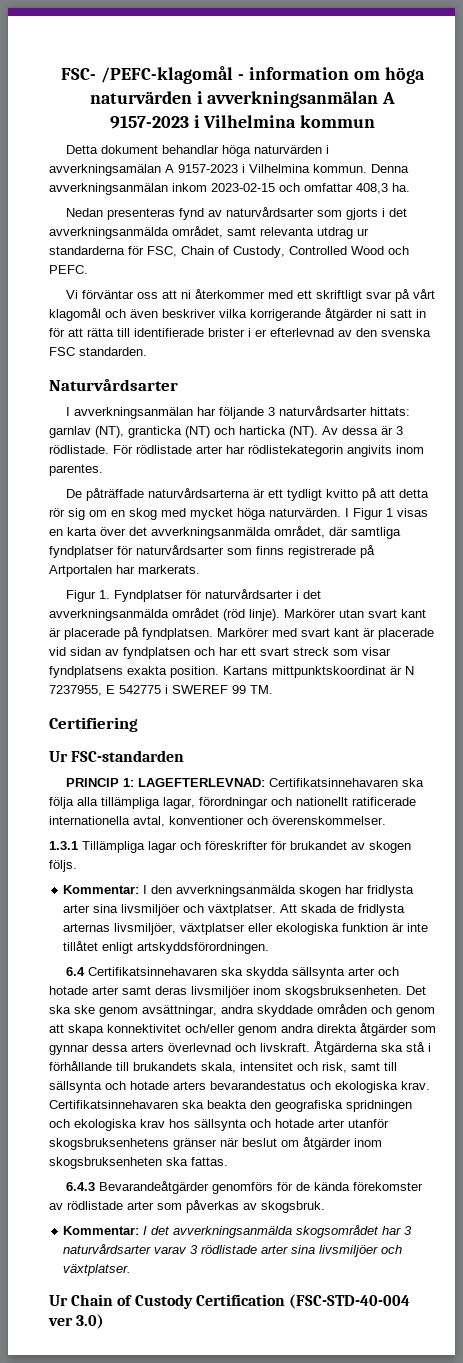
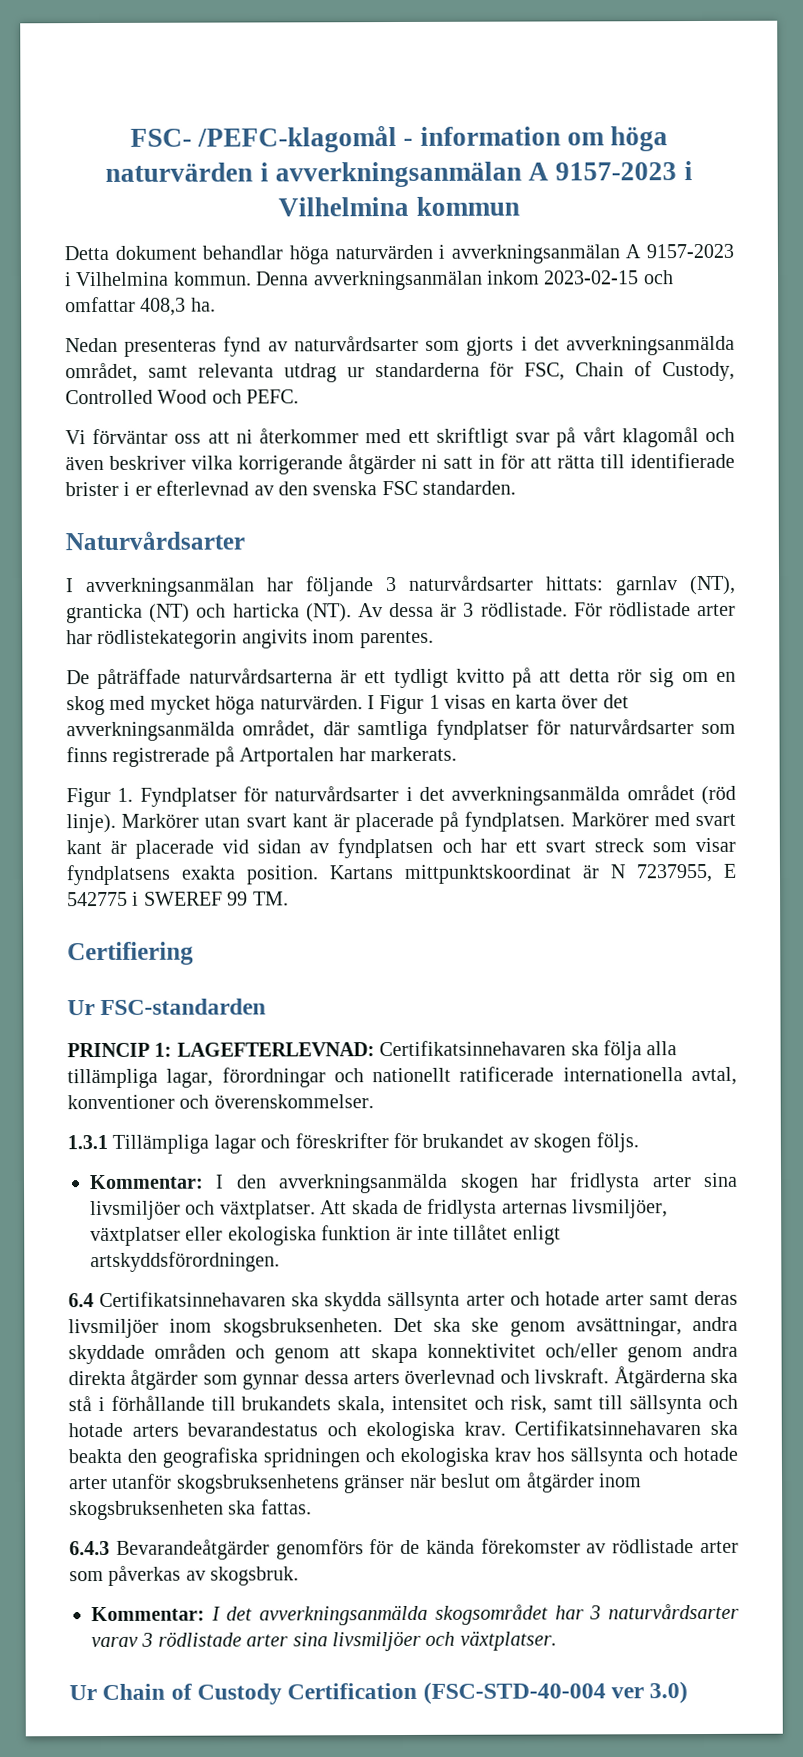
- Detta dokument behandlar höga naturvärden i avverkningsamälan A 9157-2023 i Vilhelmina kommun.
+ Detta dokument behandlar höga naturvärden i avverkningsanmälan A 9157-2023 i Vilhelmina kommun.

